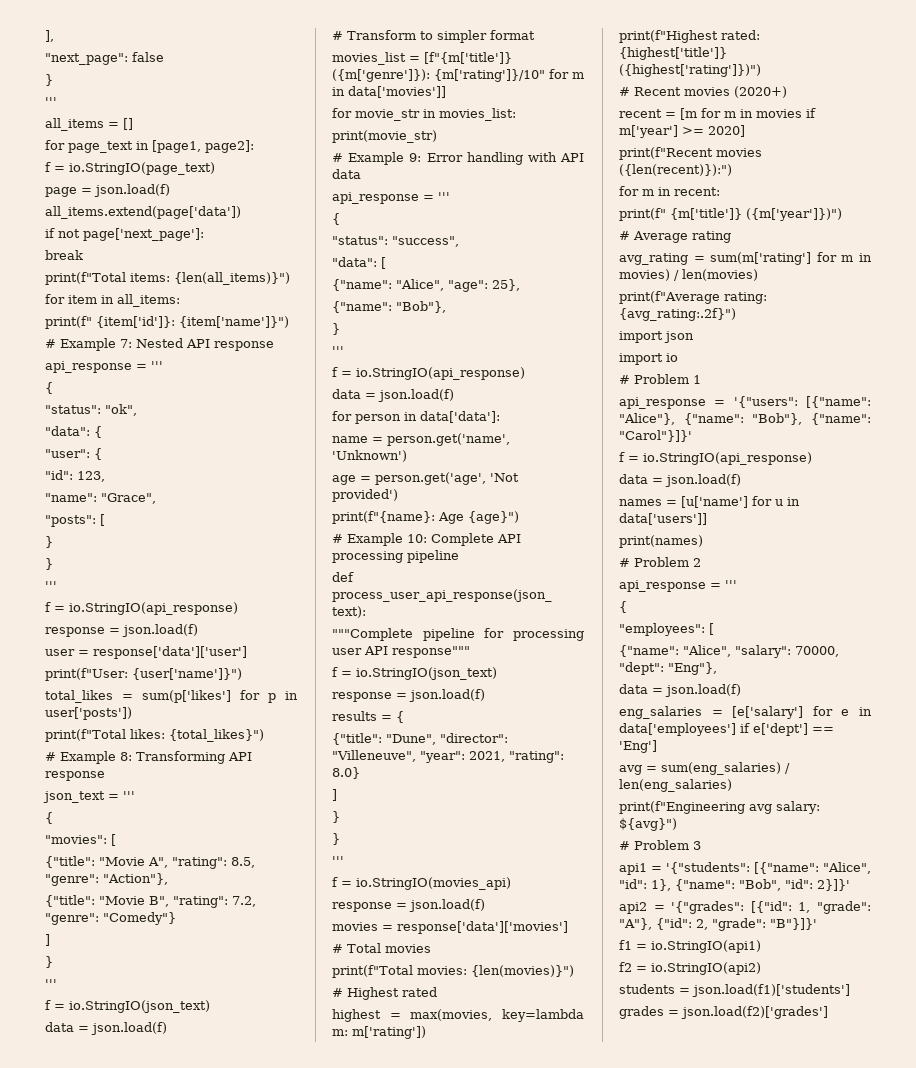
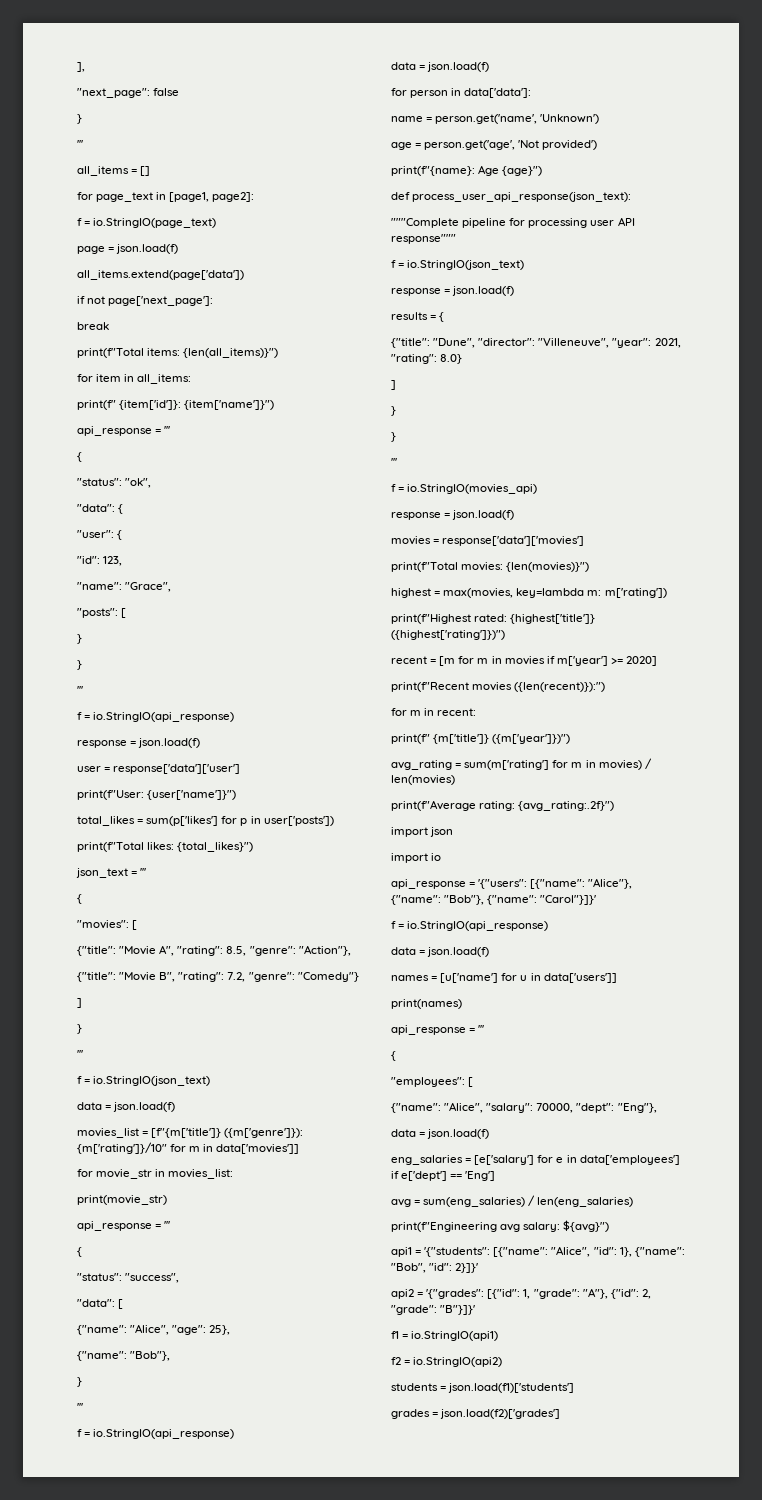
- # Example 7: Nested API response
- # Example 8: Transforming API response
- # Transform to simpler format
- # Example 9: Error handling with API data
- # Example 10: Complete API processing pipeline
- # Total movies
- # Highest rated
- # Recent movies (2020+)
- # Average rating
- # Problem 1
- # Problem 2
- # Problem 3

